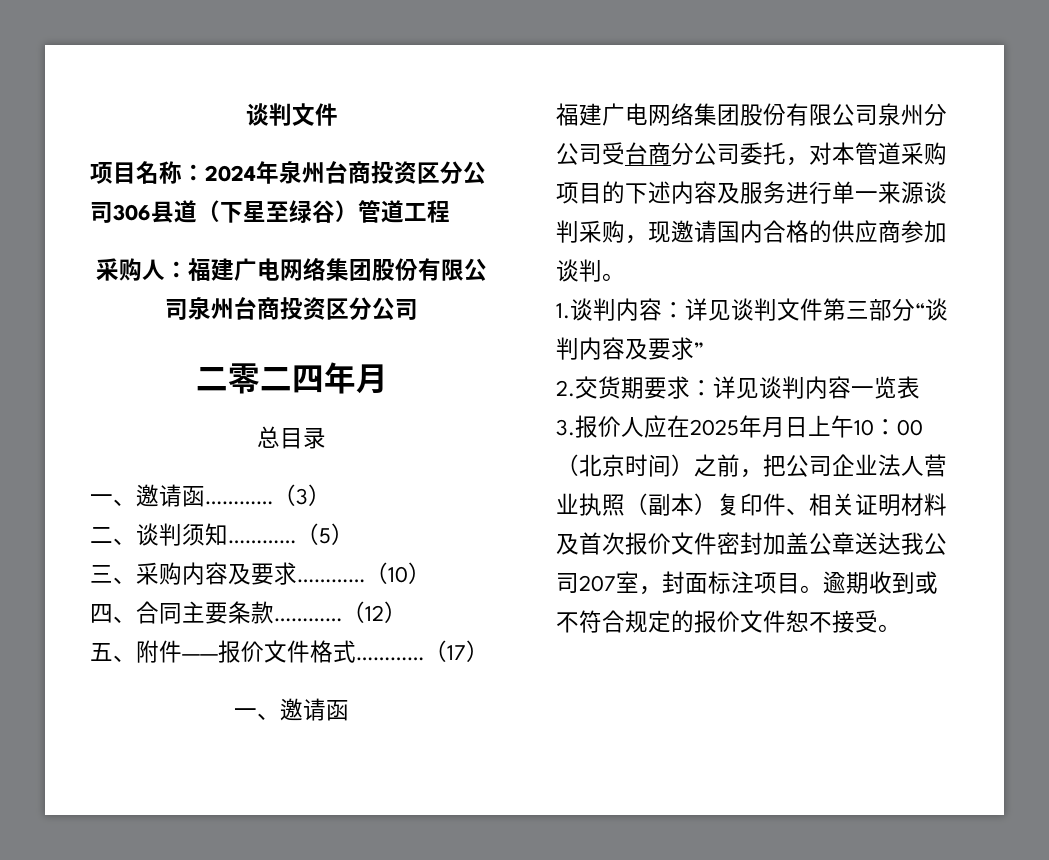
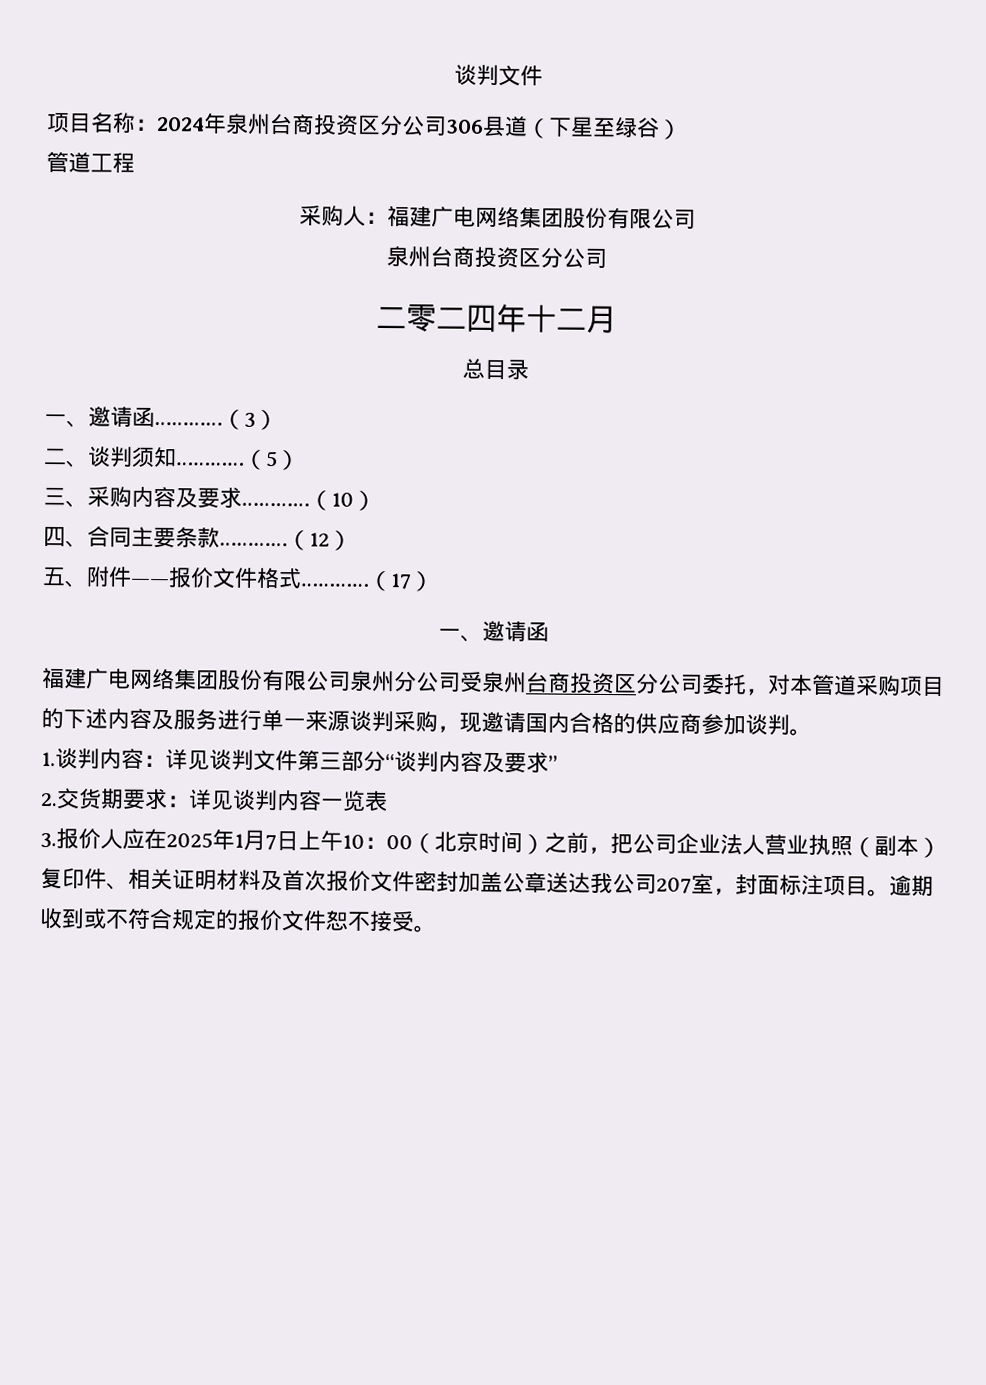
- 项目名称：2024年泉州台商投资区分公司306县道（下星至绿谷）管道工程
+ 项目名称：2024年泉州台商投资区分公司306县道（下星至绿谷）
+ 管道工程
- 采购人：福建广电网络集团股份有限公司泉州台商投资区分公司
+ 采购人：福建广电网络集团股份有限公司
+ 泉州台商投资区分公司
- 二零二四年月
+ 二零二四年十二月
- 福建广电网络集团股份有限公司泉州分公司受台商分公司委托，对本管道采购项目的下述内容及服务进行单一来源谈判采购，现邀请国内合格的供应商参加谈判。
+ 福建广电网络集团股份有限公司泉州分公司受泉州台商投资区分公司委托，对本管道采购项目的下述内容及服务进行单一来源谈判采购，现邀请国内合格的供应商参加谈判。
- 3.报价人应在2025年月日上午10：00（北京时间）之前，把公司企业法人营业执照（副本）复印件、相关证明材料及首次报价文件密封加盖公章送达我公司207室，封面标注项目。
+ 3.报价人应在2025年1月7日上午10：00（北京时间）之前，把公司企业法人营业执照（副本）复印件、相关证明材料及首次报价文件密封加盖公章送达我公司207室，封面标注项目。

